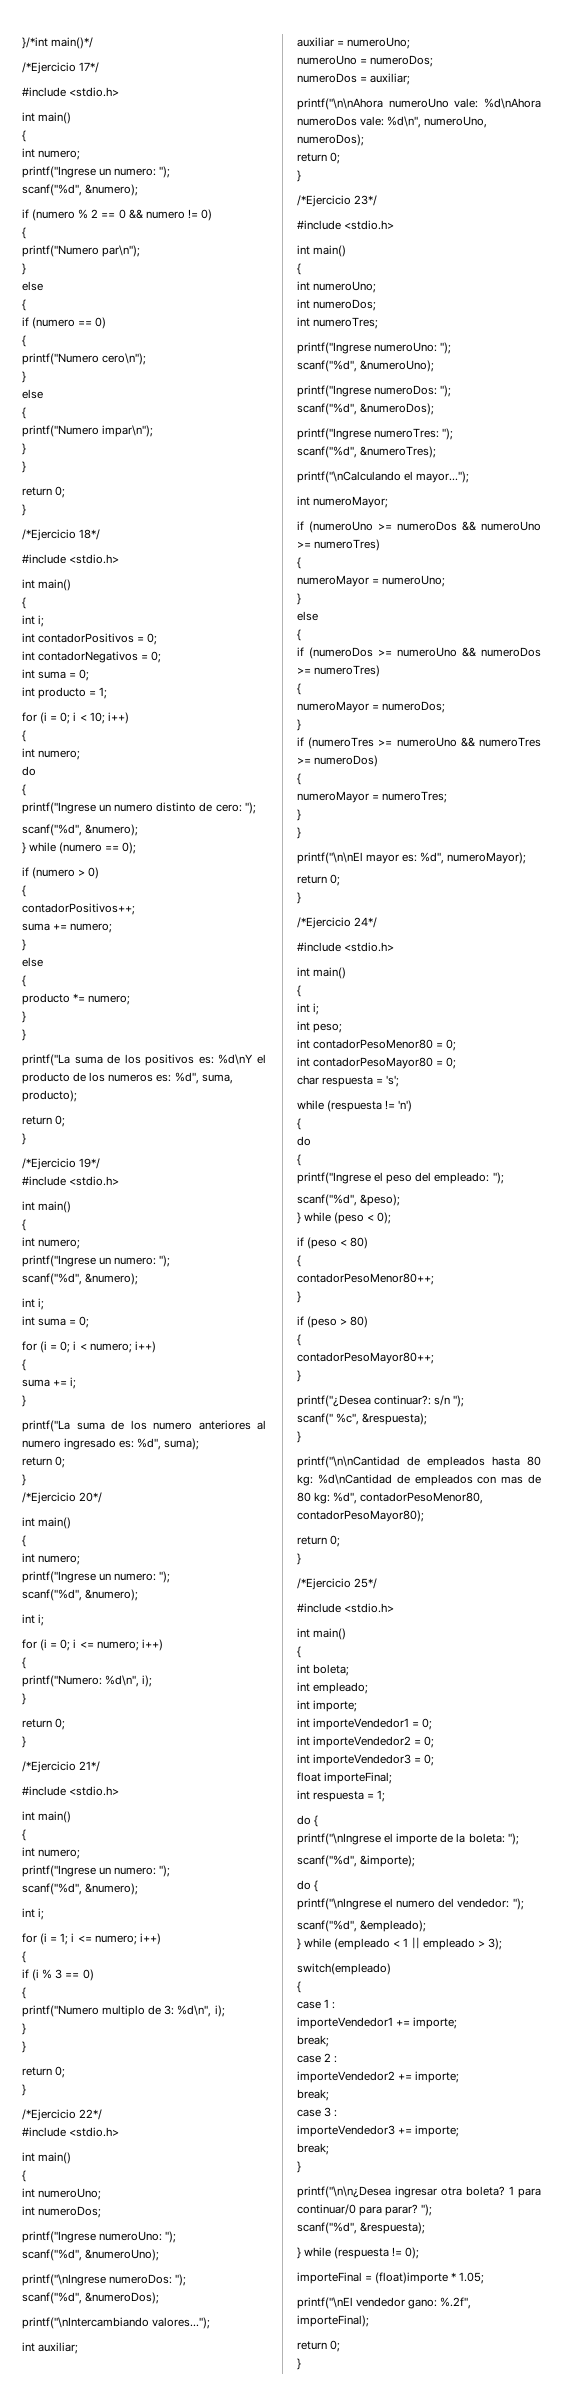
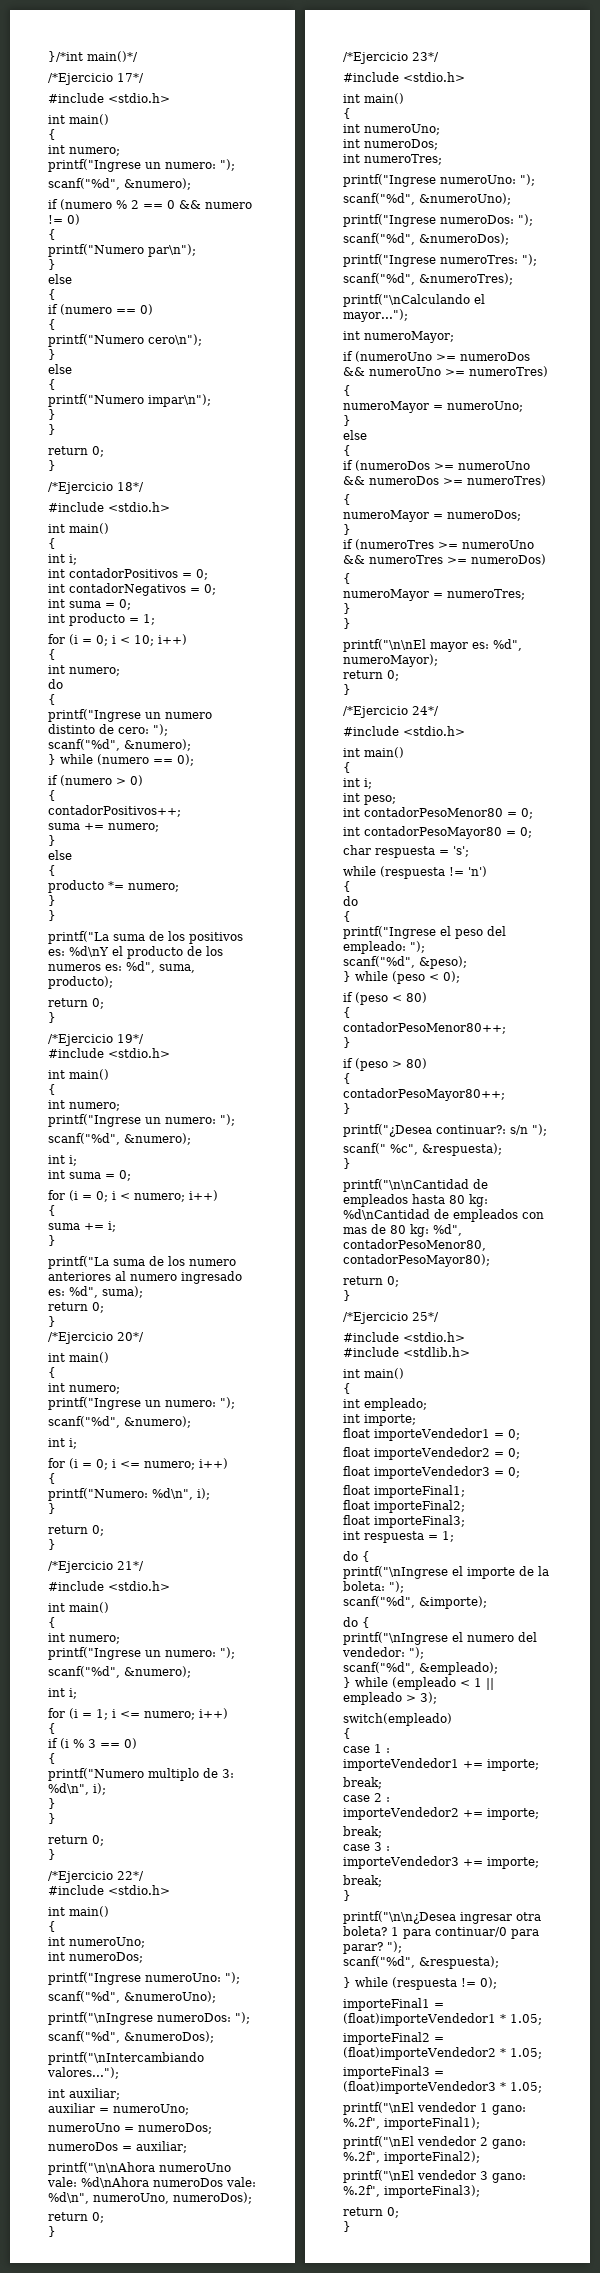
  /*Ejercicio 25*/
  #include <stdio.h>
+ #include <stdlib.h>
  int main()
  {
- int boleta;
- int importeVendedor1 = 0;
+ float importeVendedor1 = 0;
- int importeVendedor2 = 0;
+ float importeVendedor2 = 0;
- int importeVendedor3 = 0;
+ float importeVendedor3 = 0;
- float importeFinal;
+ float importeFinal1;
+ float importeFinal2;
+ float importeFinal3;
- importeFinal = (float)importe * 1.05;
+ importeFinal1 = (float)importeVendedor1 * 1.05;
+ importeFinal2 = (float)importeVendedor2 * 1.05;
+ importeFinal3 = (float)importeVendedor3 * 1.05;
- printf("\nEl vendedor gano: %.2f", importeFinal);
+ printf("\nEl vendedor 1 gano: %.2f", importeFinal1);
+ printf("\nEl vendedor 2 gano: %.2f", importeFinal2);
+ printf("\nEl vendedor 3 gano: %.2f", importeFinal3);

